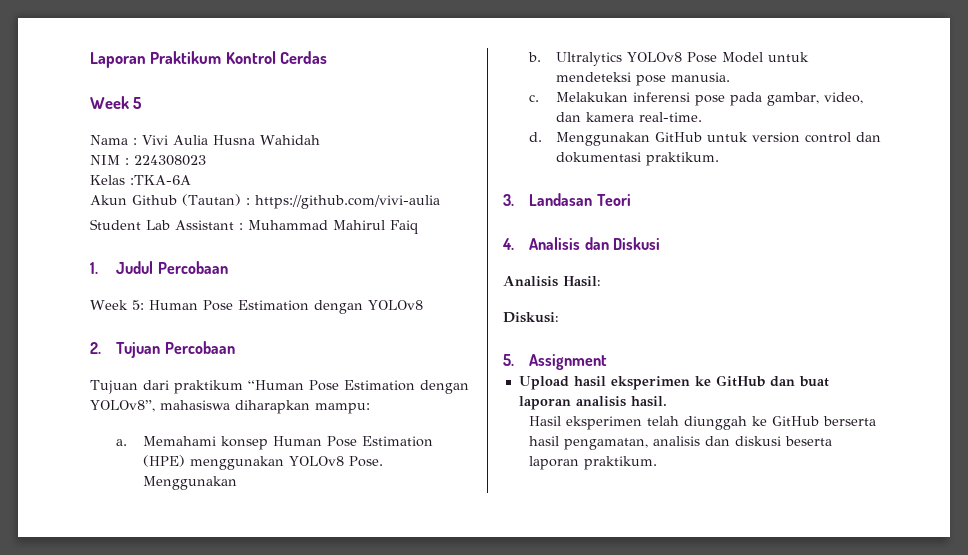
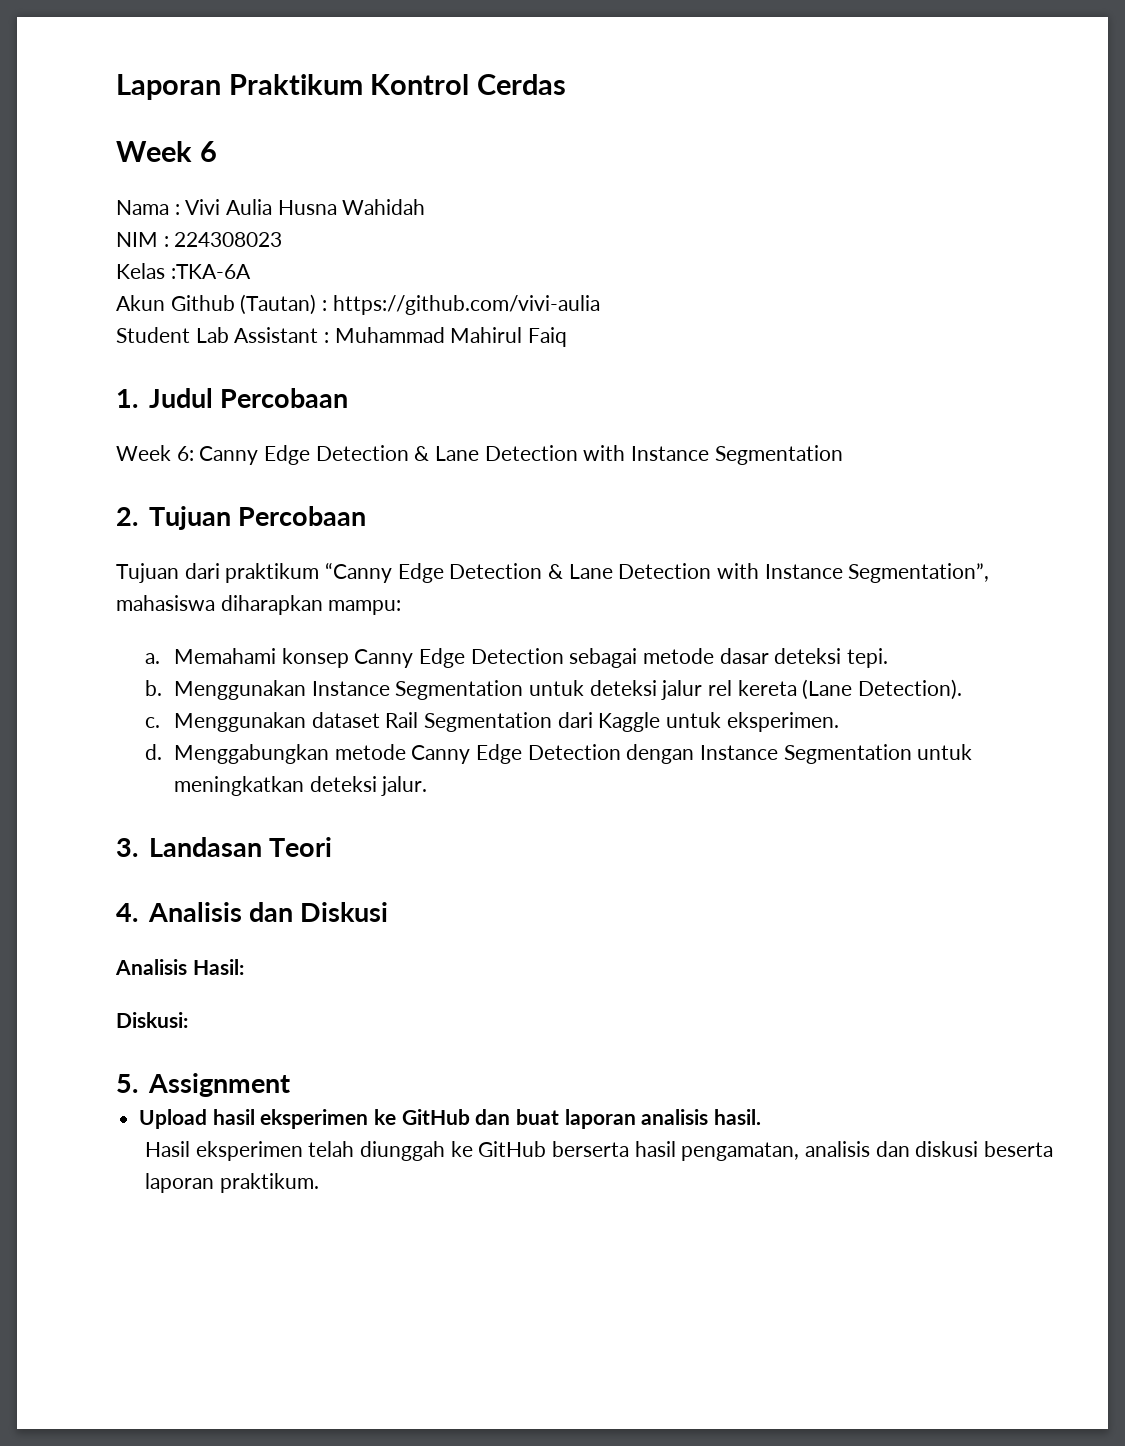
- Week 5
+ Week 6
- Week 5: Human Pose Estimation dengan YOLOv8
+ Week 6: Canny Edge Detection & Lane Detection with Instance Segmentation
- Tujuan dari praktikum “Human Pose Estimation dengan YOLOv8”, mahasiswa diharapkan mampu:
+ Tujuan dari praktikum “Canny Edge Detection & Lane Detection with Instance Segmentation”, mahasiswa diharapkan mampu:
- Memahami konsep Human Pose Estimation (HPE) menggunakan YOLOv8 Pose. Menggunakan
- b. Ultralytics YOLOv8 Pose Model untuk mendeteksi pose manusia.
- c. Melakukan inferensi pose pada gambar, video, dan kamera real-time.
- d. Menggunakan GitHub untuk version control dan dokumentasi praktikum.
+ Memahami konsep Canny Edge Detection sebagai metode dasar deteksi tepi.
+ b. Menggunakan Instance Segmentation untuk deteksi jalur rel kereta (Lane Detection).
+ c. Menggunakan dataset Rail Segmentation dari Kaggle untuk eksperimen.
+ d. Menggabungkan metode Canny Edge Detection dengan Instance Segmentation untuk meningkatkan deteksi jalur.

